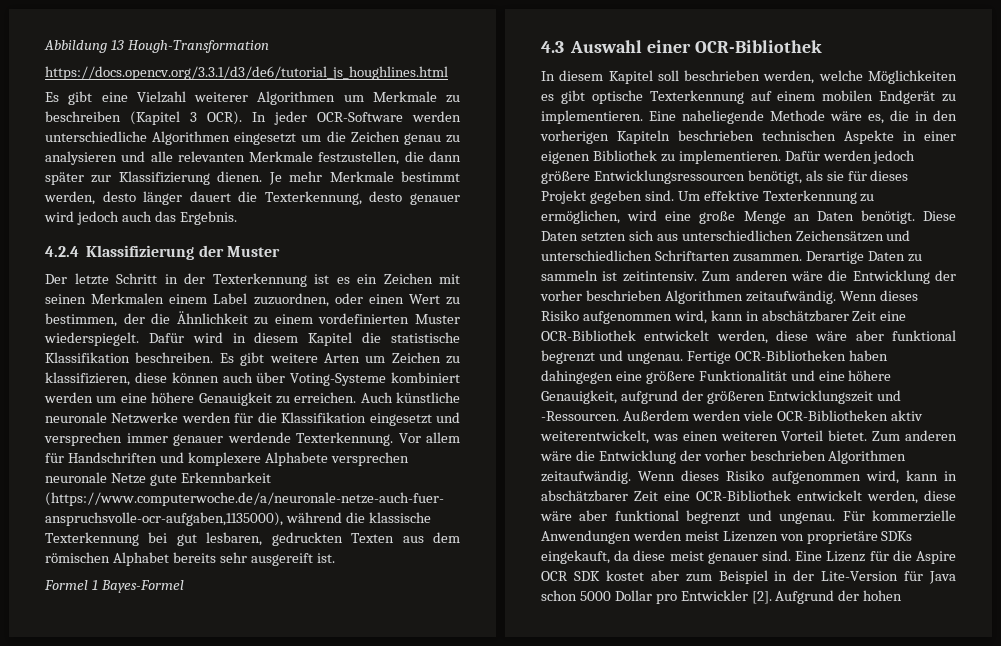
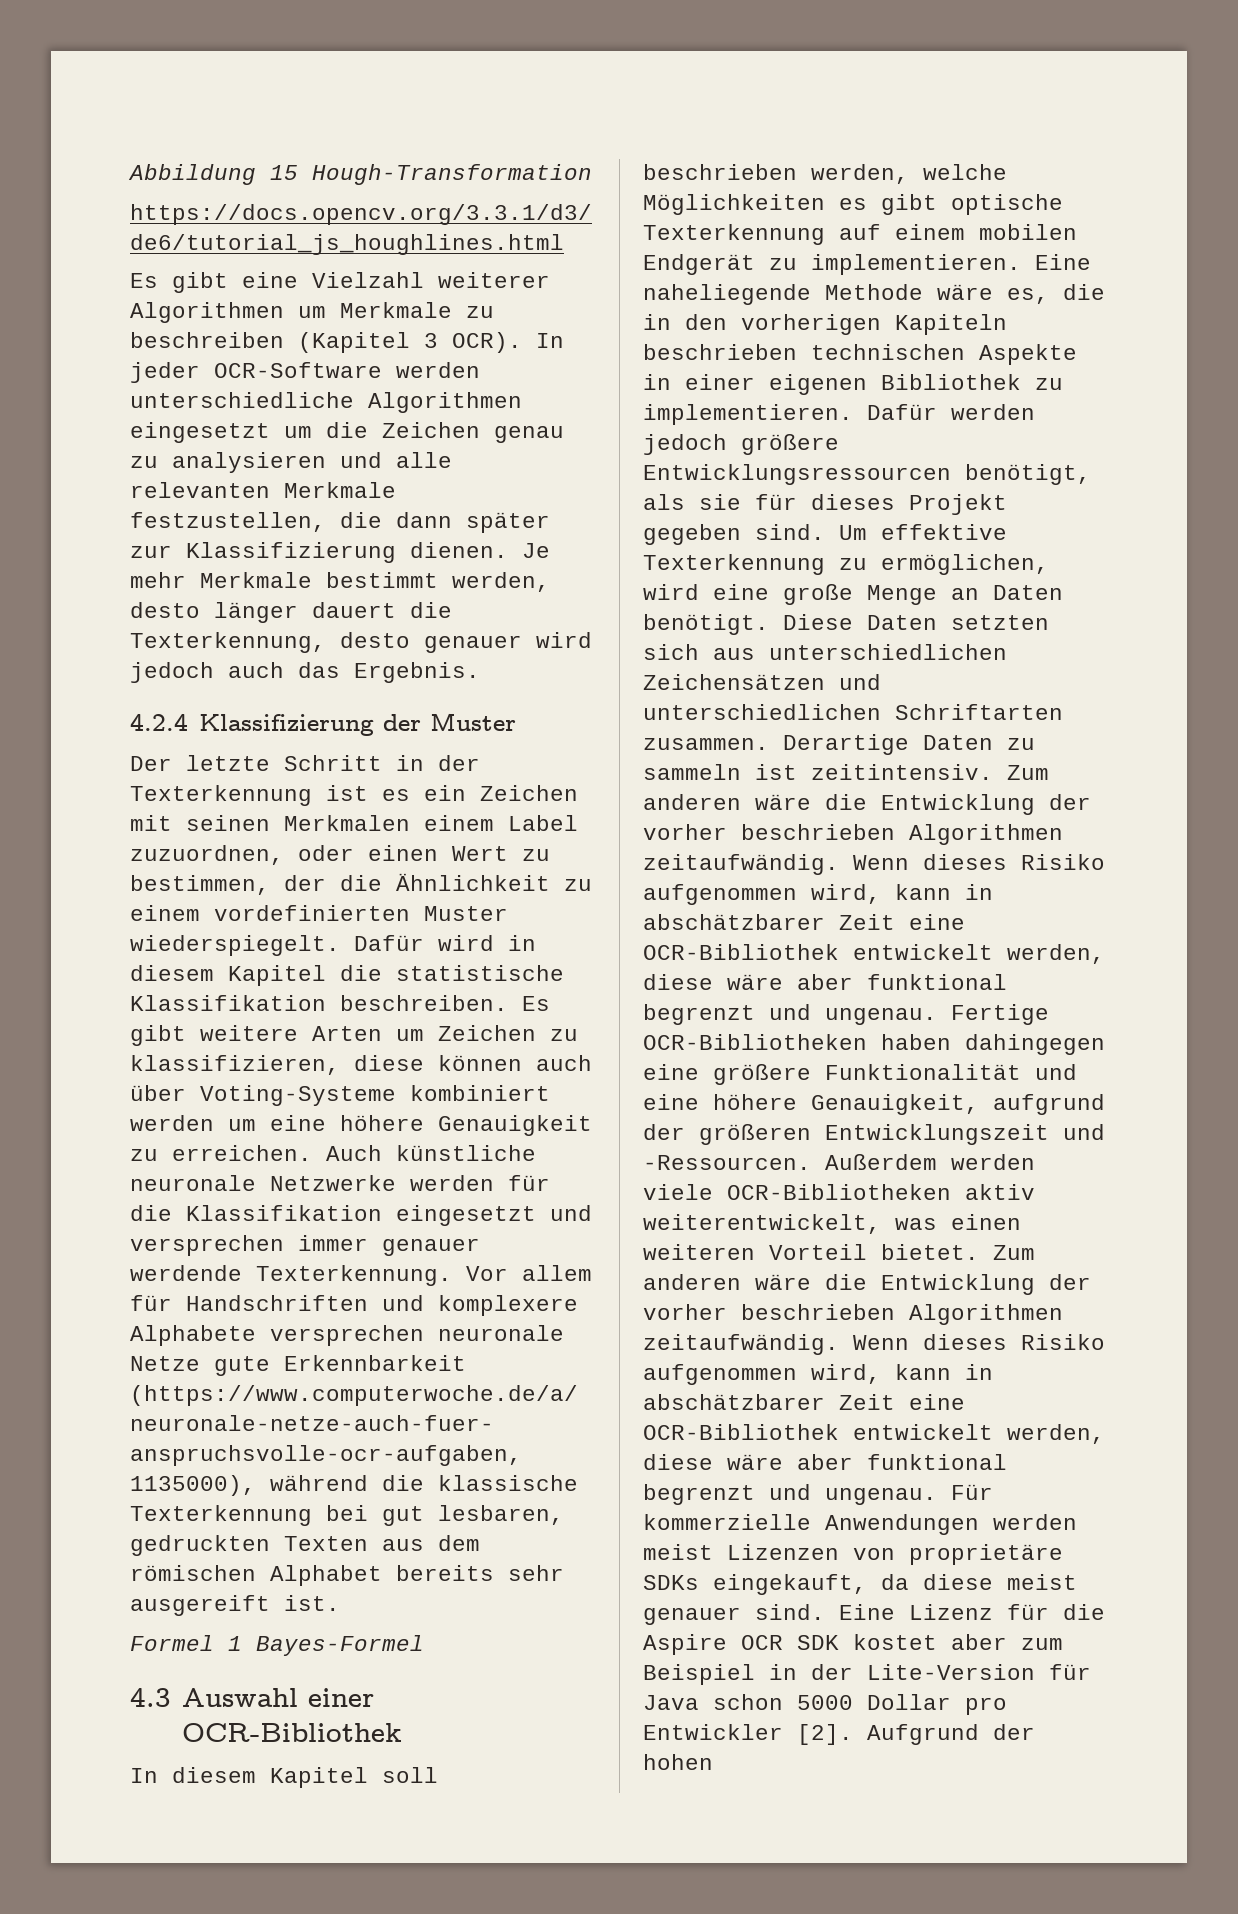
- Abbildung 13 Hough-Transformation
+ Abbildung 15 Hough-Transformation

